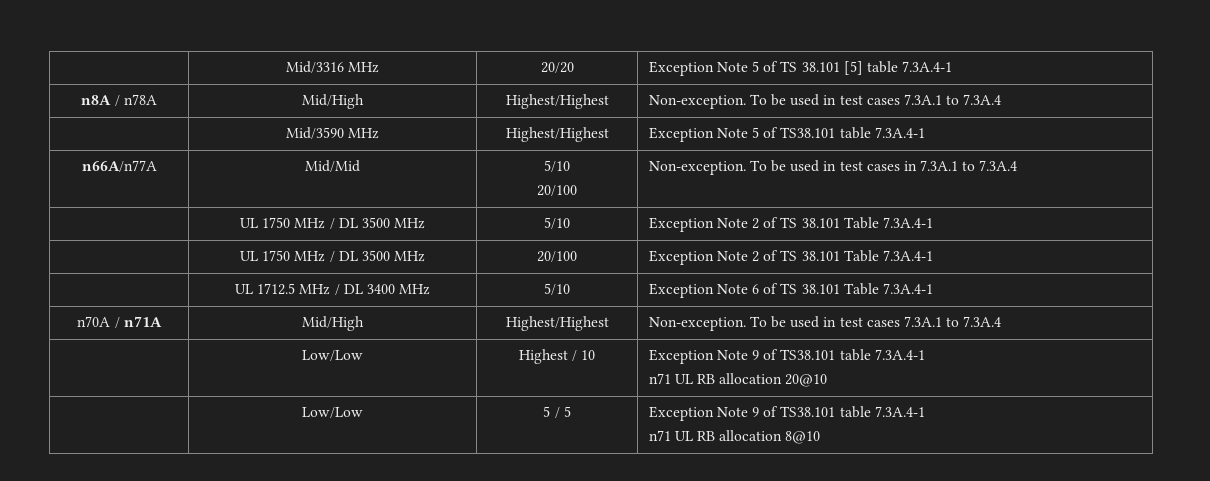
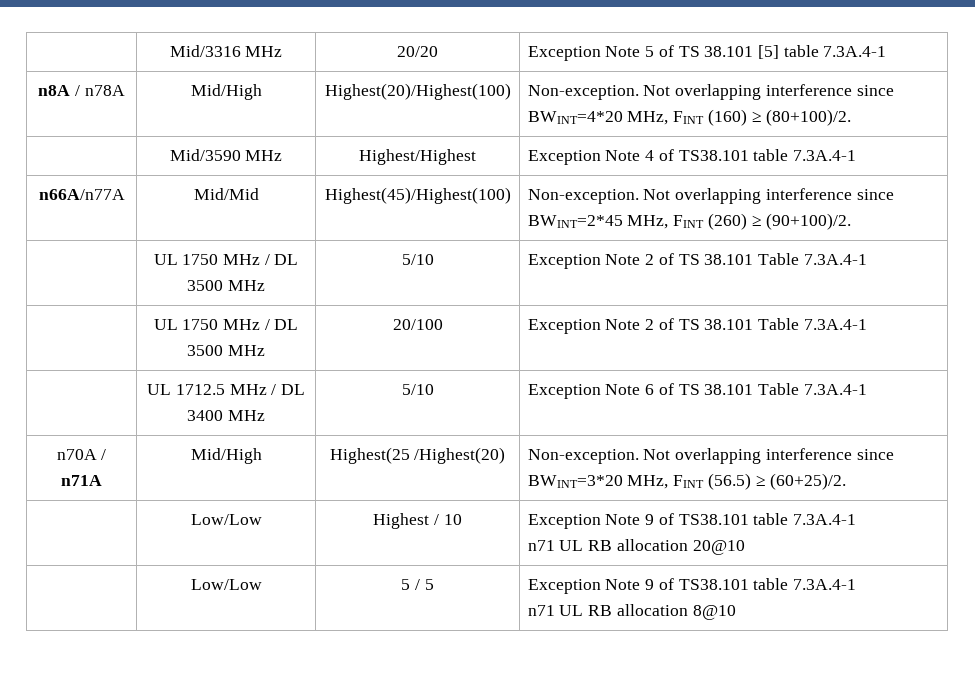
- n8A / n78A | Mid/High | Highest/Highest | Non-exception. To be used in test cases 7.3A.1 to 7.3A.4
+ n8A / n78A | Mid/High | Highest(20)/Highest(100) | Non-exception. Not overlapping interference since BWINT=4*20 MHz, FINT (160) ≥ (80+100)/2.
- | Mid/3590 MHz | Highest/Highest | Exception Note 5 of TS38.101 table 7.3A.4-1
+ | Mid/3590 MHz | Highest/Highest | Exception Note 4 of TS38.101 table 7.3A.4-1
- n66A/n77A | Mid/Mid | 5/10
- 20/100 | Non-exception. To be used in test cases in 7.3A.1 to 7.3A.4
+ n66A/n77A | Mid/Mid | Highest(45)/Highest(100) | Non-exception. Not overlapping interference since BWINT=2*45 MHz, FINT (260) ≥ (90+100)/2.
- n70A / n71A | Mid/High | Highest/Highest | Non-exception. To be used in test cases 7.3A.1 to 7.3A.4
+ n70A / n71A | Mid/High | Highest(25 /Highest(20) | Non-exception. Not overlapping interference since BWINT=3*20 MHz, FINT (56.5) ≥ (60+25)/2.

